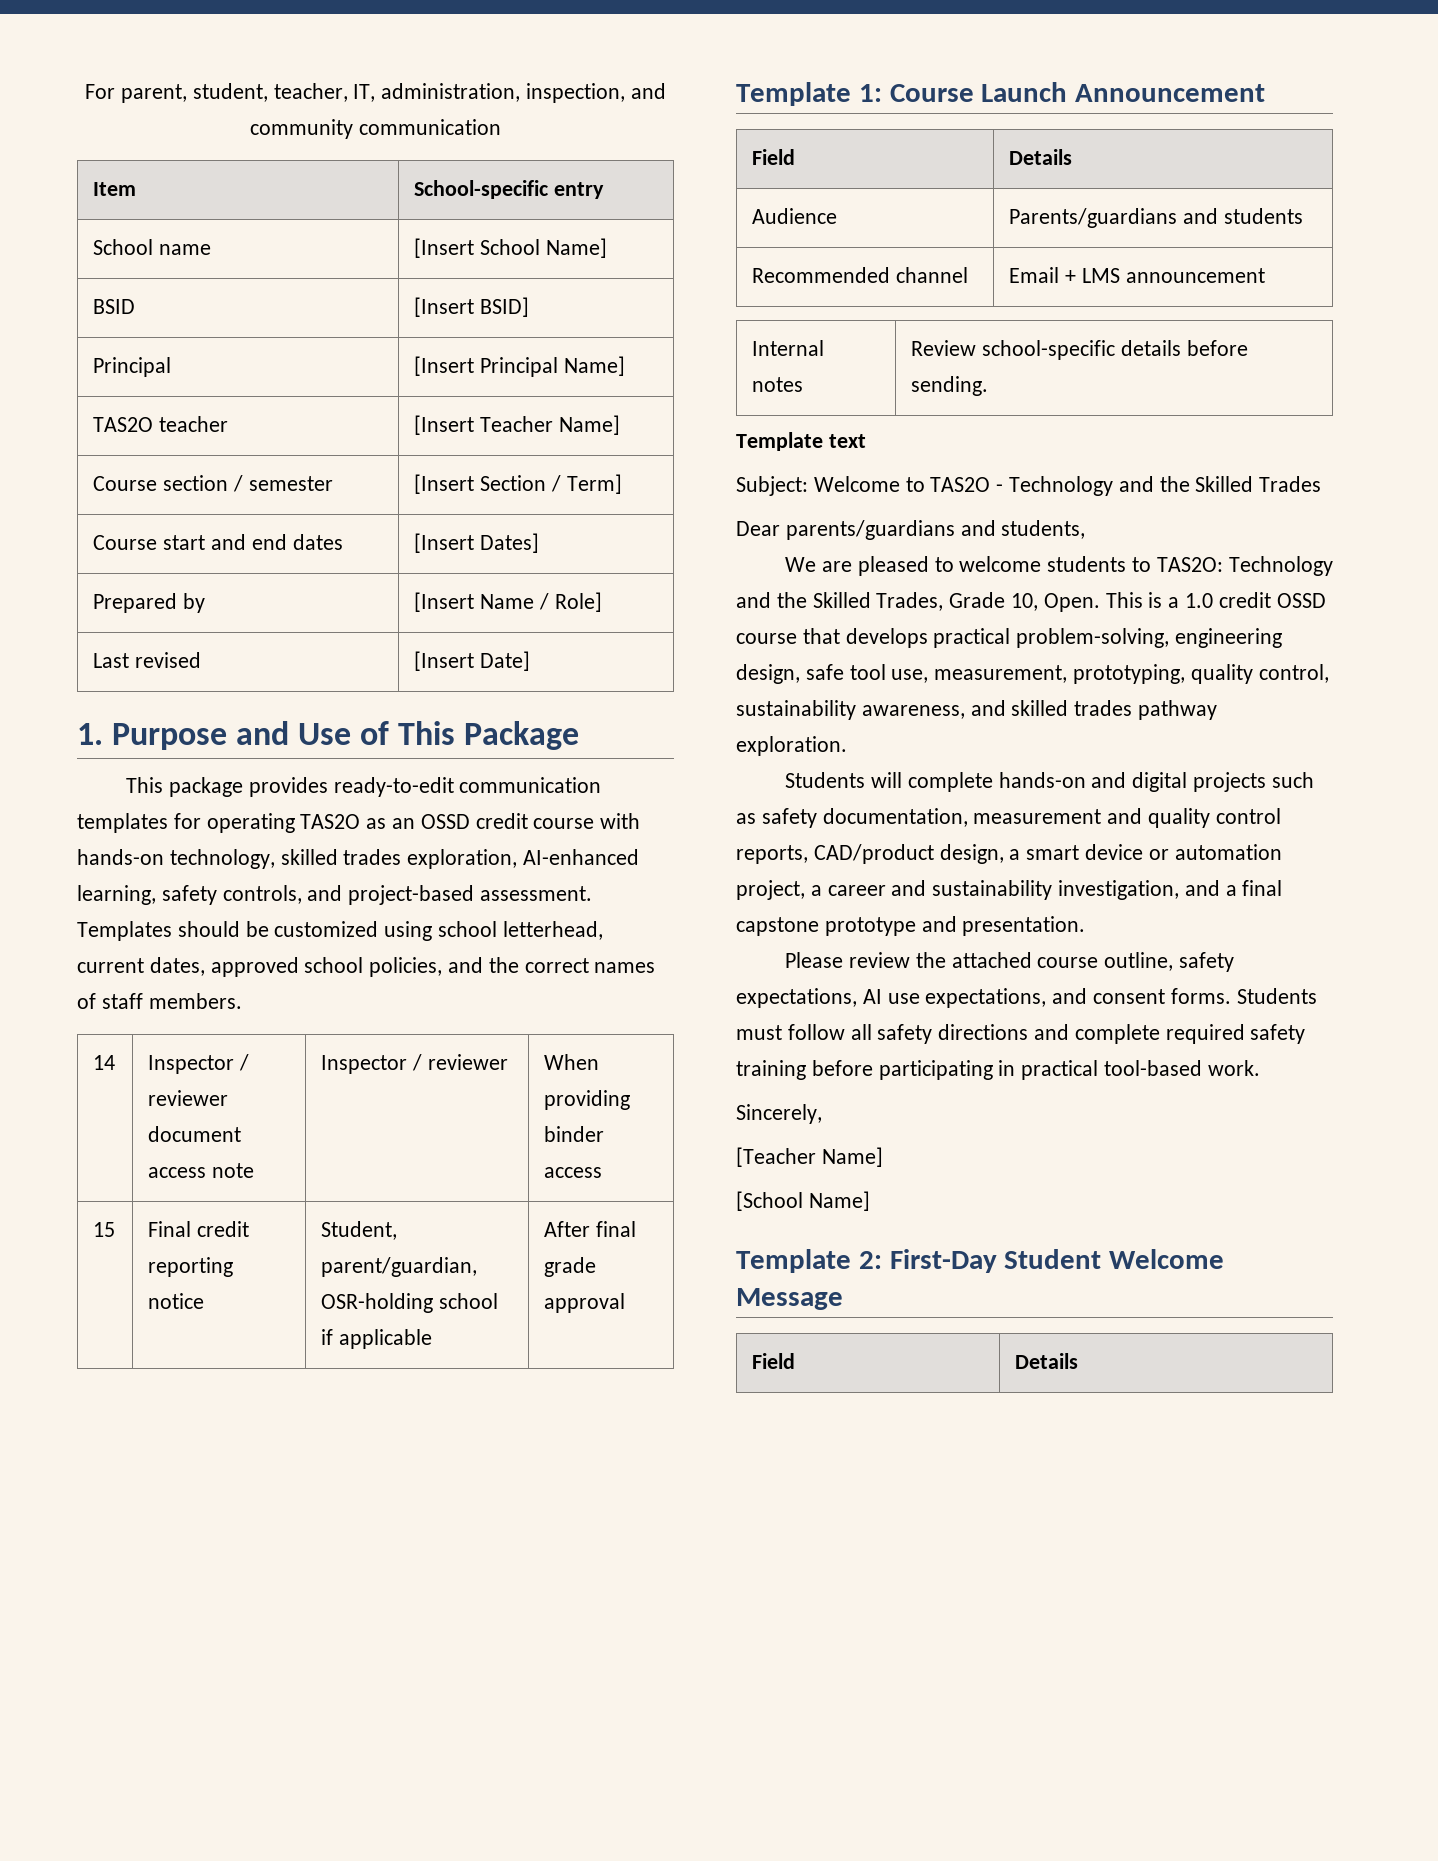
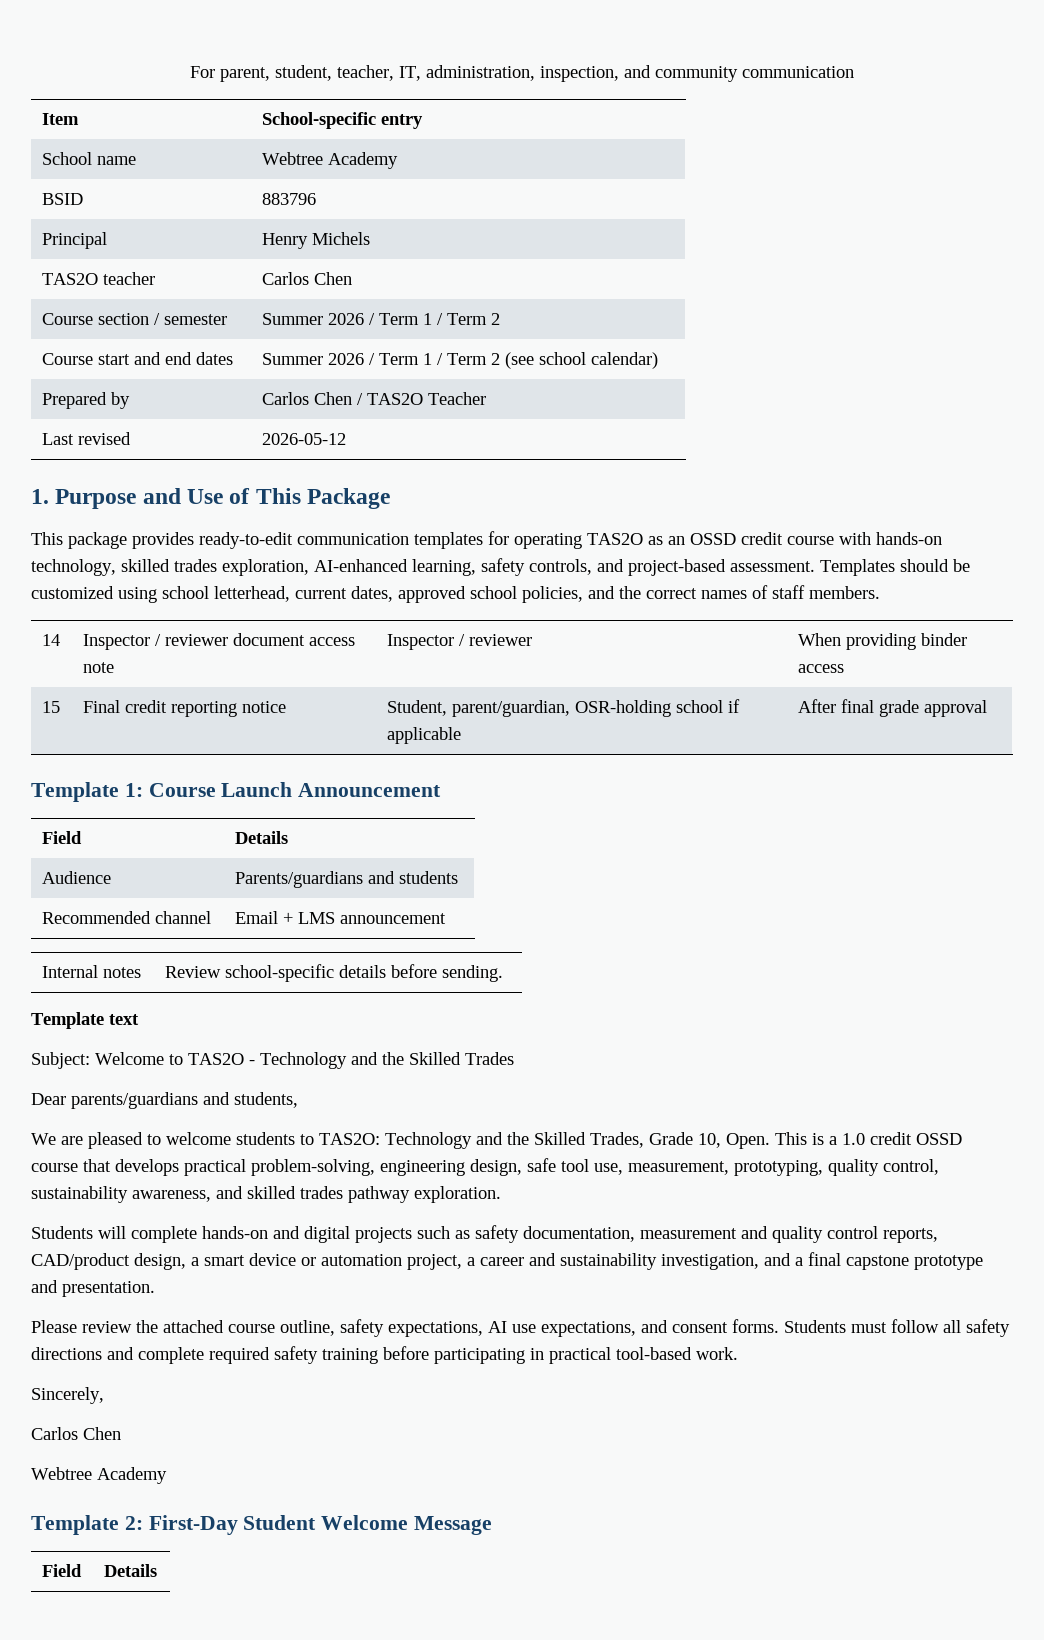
- School name | [Insert School Name]
+ School name | Webtree Academy
- BSID | [Insert BSID]
+ BSID | 883796
- Principal | [Insert Principal Name]
+ Principal | Henry Michels
- TAS2O teacher | [Insert Teacher Name]
+ TAS2O teacher | Carlos Chen
- Course section / semester | [Insert Section / Term]
+ Course section / semester | Summer 2026 / Term 1 / Term 2
- Course start and end dates | [Insert Dates]
- Prepared by | [Insert Name / Role]
+ Course start and end dates | Summer 2026 / Term 1 / Term 2 (see school calendar)
+ Prepared by | Carlos Chen / TAS2O Teacher
- Last revised | [Insert Date]
+ Last revised | 2026-05-12
  Sincerely,
- [Teacher Name]
- [School Name]
+ Carlos Chen
+ Webtree Academy

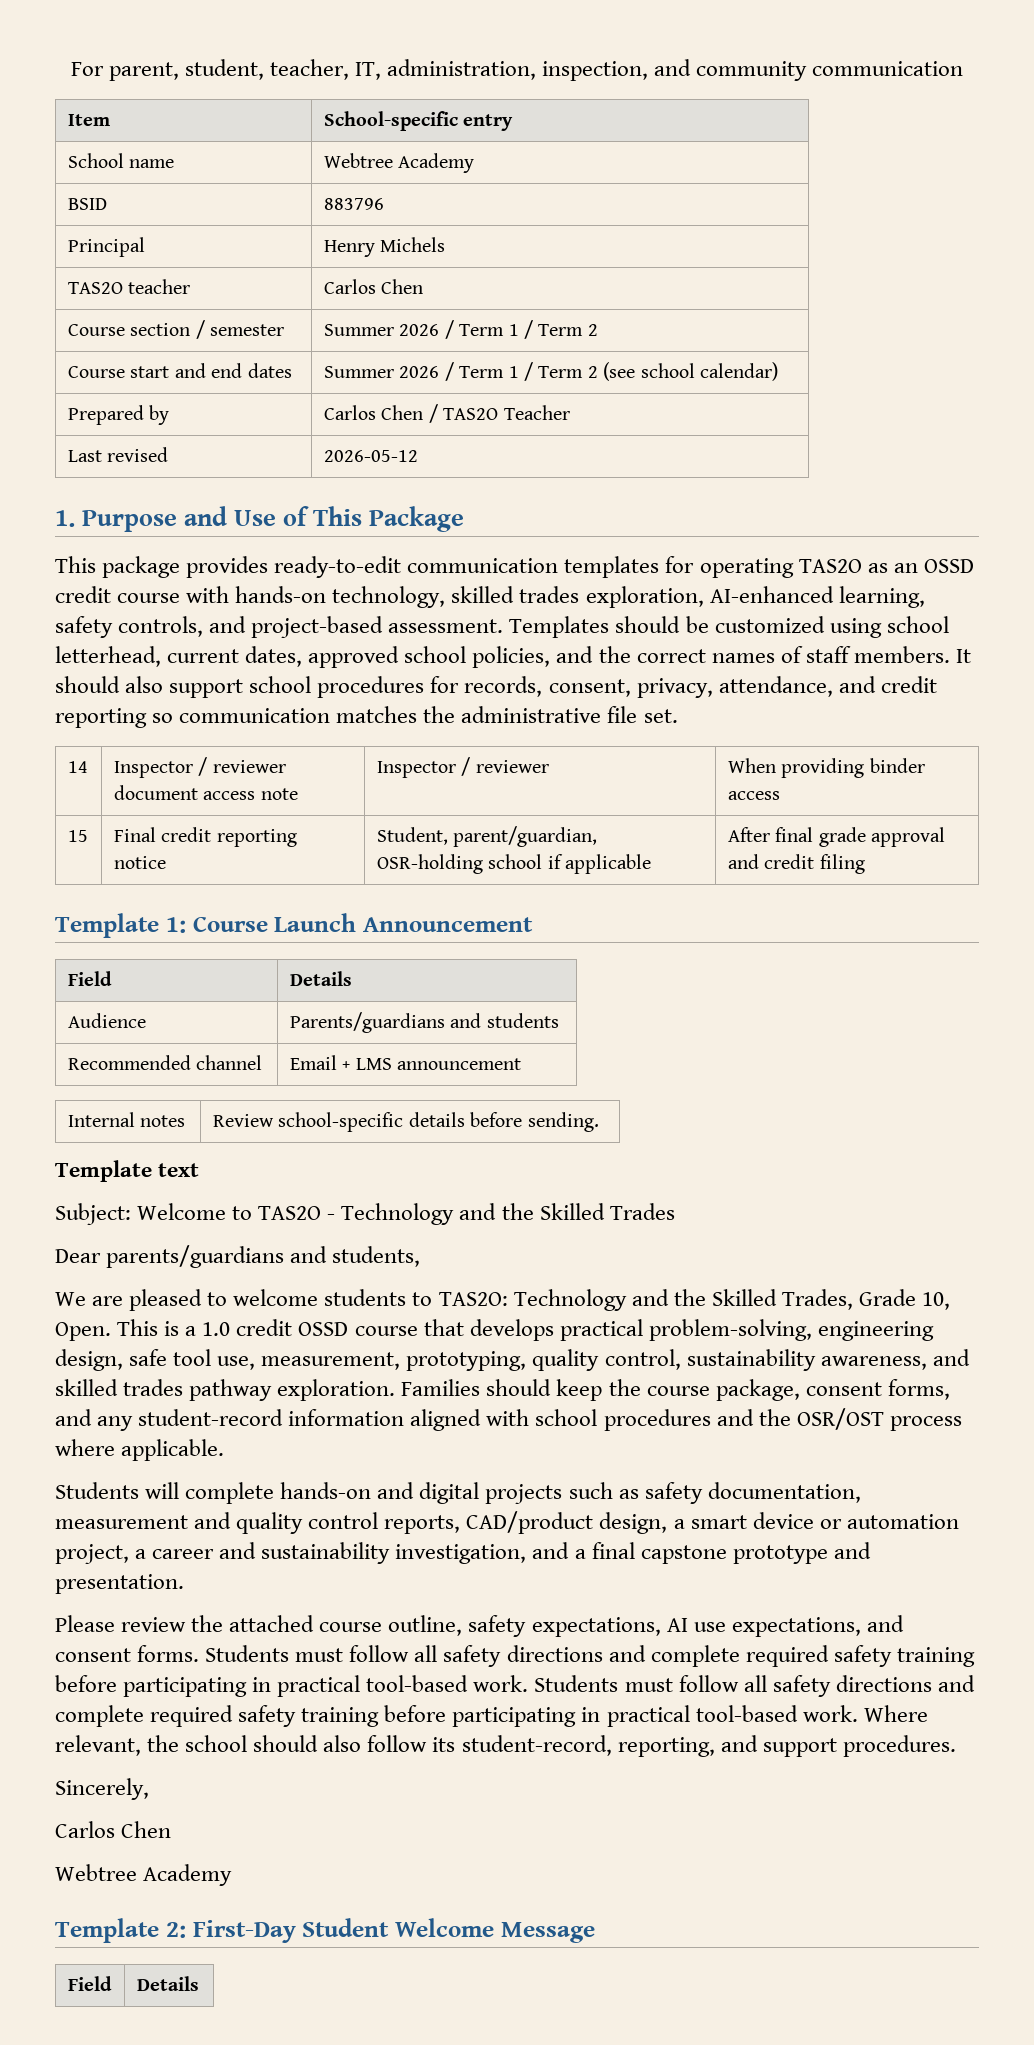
+ It should also support school procedures for records, consent, privacy, attendance, and credit reporting so communication matches the administrative file set.
- 15 | Final credit reporting notice | Student, parent/guardian, OSR-holding school if applicable | After final grade approval
+ 15 | Final credit reporting notice | Student, parent/guardian, OSR-holding school if applicable | After final grade approval and credit filing
+ Families should keep the course package, consent forms, and any student-record information aligned with school procedures and the OSR/OST process where applicable.
+ Students must follow all safety directions and complete required safety training before participating in practical tool-based work. Where relevant, the school should also follow its student-record, reporting, and support procedures.

